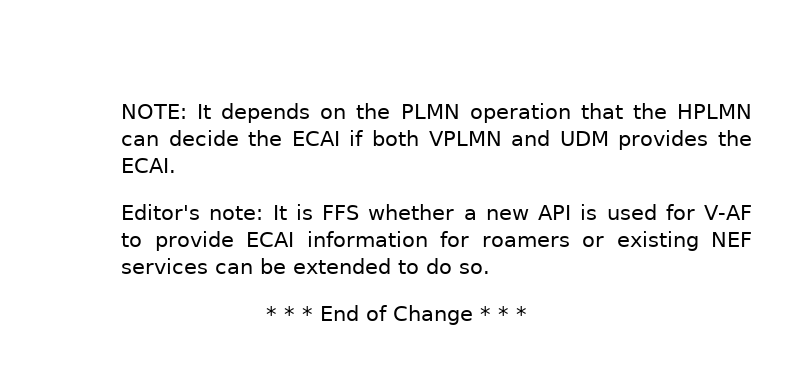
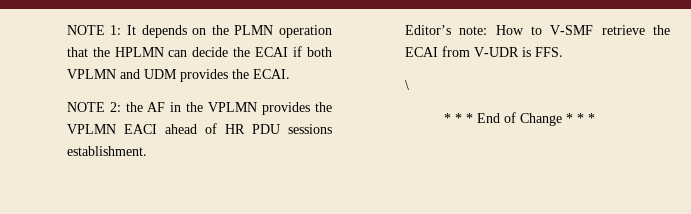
- NOTE: It depends on the PLMN operation that the HPLMN can decide the ECAI if both VPLMN and UDM provides the ECAI.
+ NOTE 1: It depends on the PLMN operation that the HPLMN can decide the ECAI if both VPLMN and UDM provides the ECAI.
- Editor's note: It is FFS whether a new API is used for V-AF to provide ECAI information for roamers or existing NEF services can be extended to do so.
+ NOTE 2: the AF in the VPLMN provides the VPLMN EACI ahead of HR PDU sessions establishment.
+ Editor’s note: How to V-SMF retrieve the ECAI from V-UDR is FFS.
+ \

